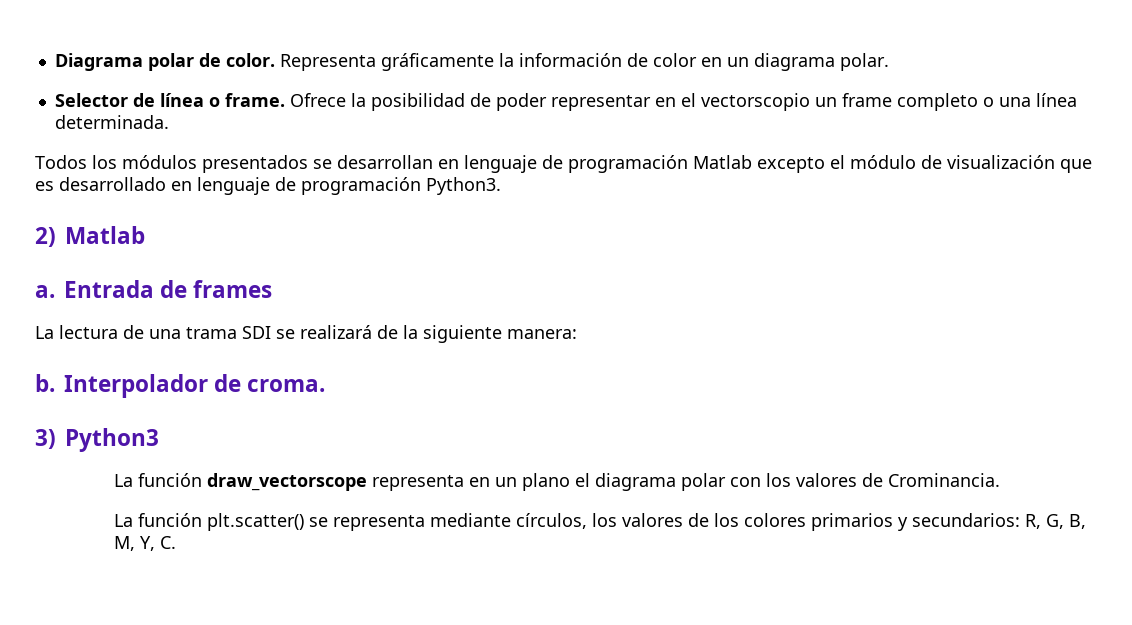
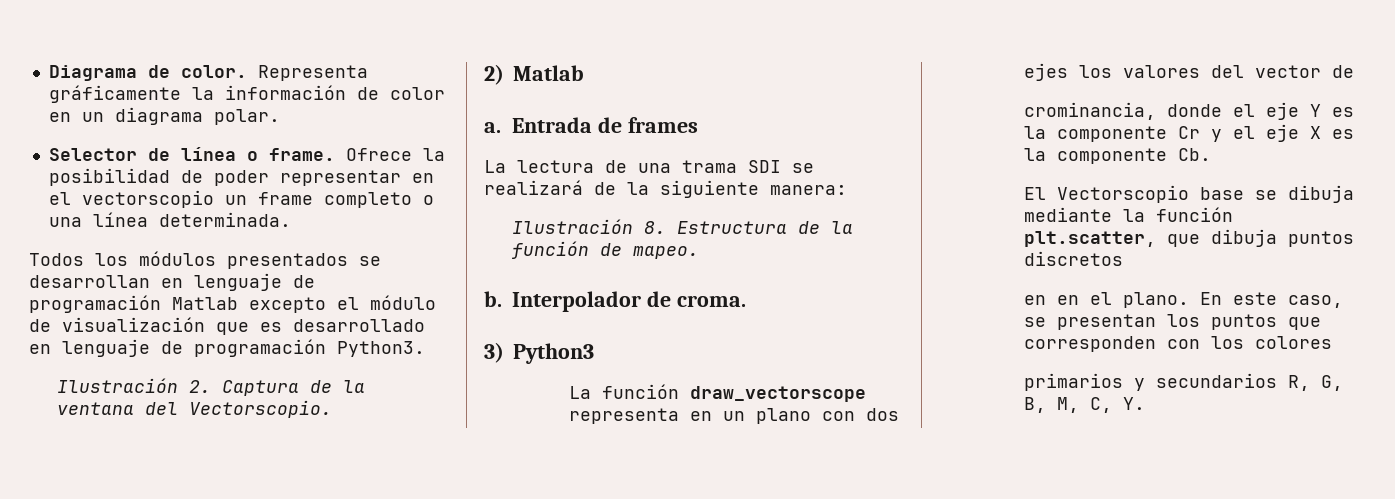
- Diagrama polar de color.
+ Diagrama de color.
+ Ilustración 2. Captura de la ventana del Vectorscopio.
+ Ilustración 8. Estructura de la función de mapeo.
- La función draw_vectorscope representa en un plano el diagrama polar con los valores de Crominancia.
- La función plt.scatter() se representa mediante círculos, los valores de los colores primarios y secundarios: R, G, B, M, Y, C.
+ La función draw_vectorscope representa en un plano con dos ejes los valores del vector de
+ crominancia, donde el eje Y es la componente Cr y el eje X es la componente Cb.
+ El Vectorscopio base se dibuja mediante la función plt.scatter, que dibuja puntos discretos
+ en en el plano. En este caso, se presentan los puntos que corresponden con los colores
+ primarios y secundarios R, G, B, M, C, Y.

